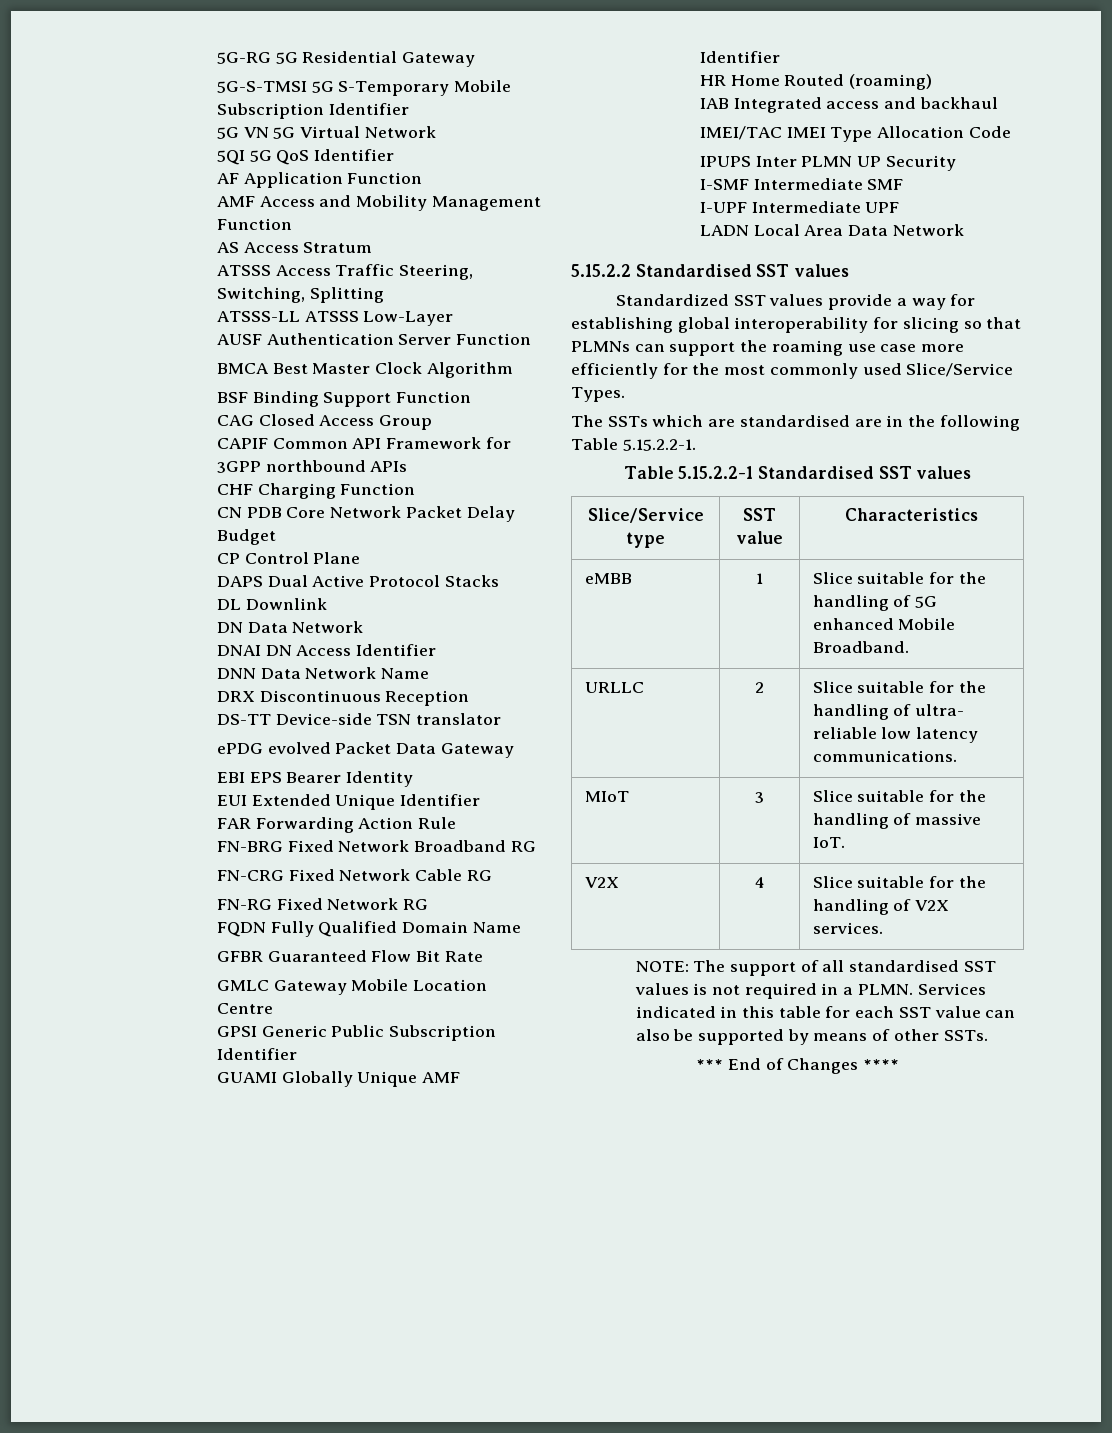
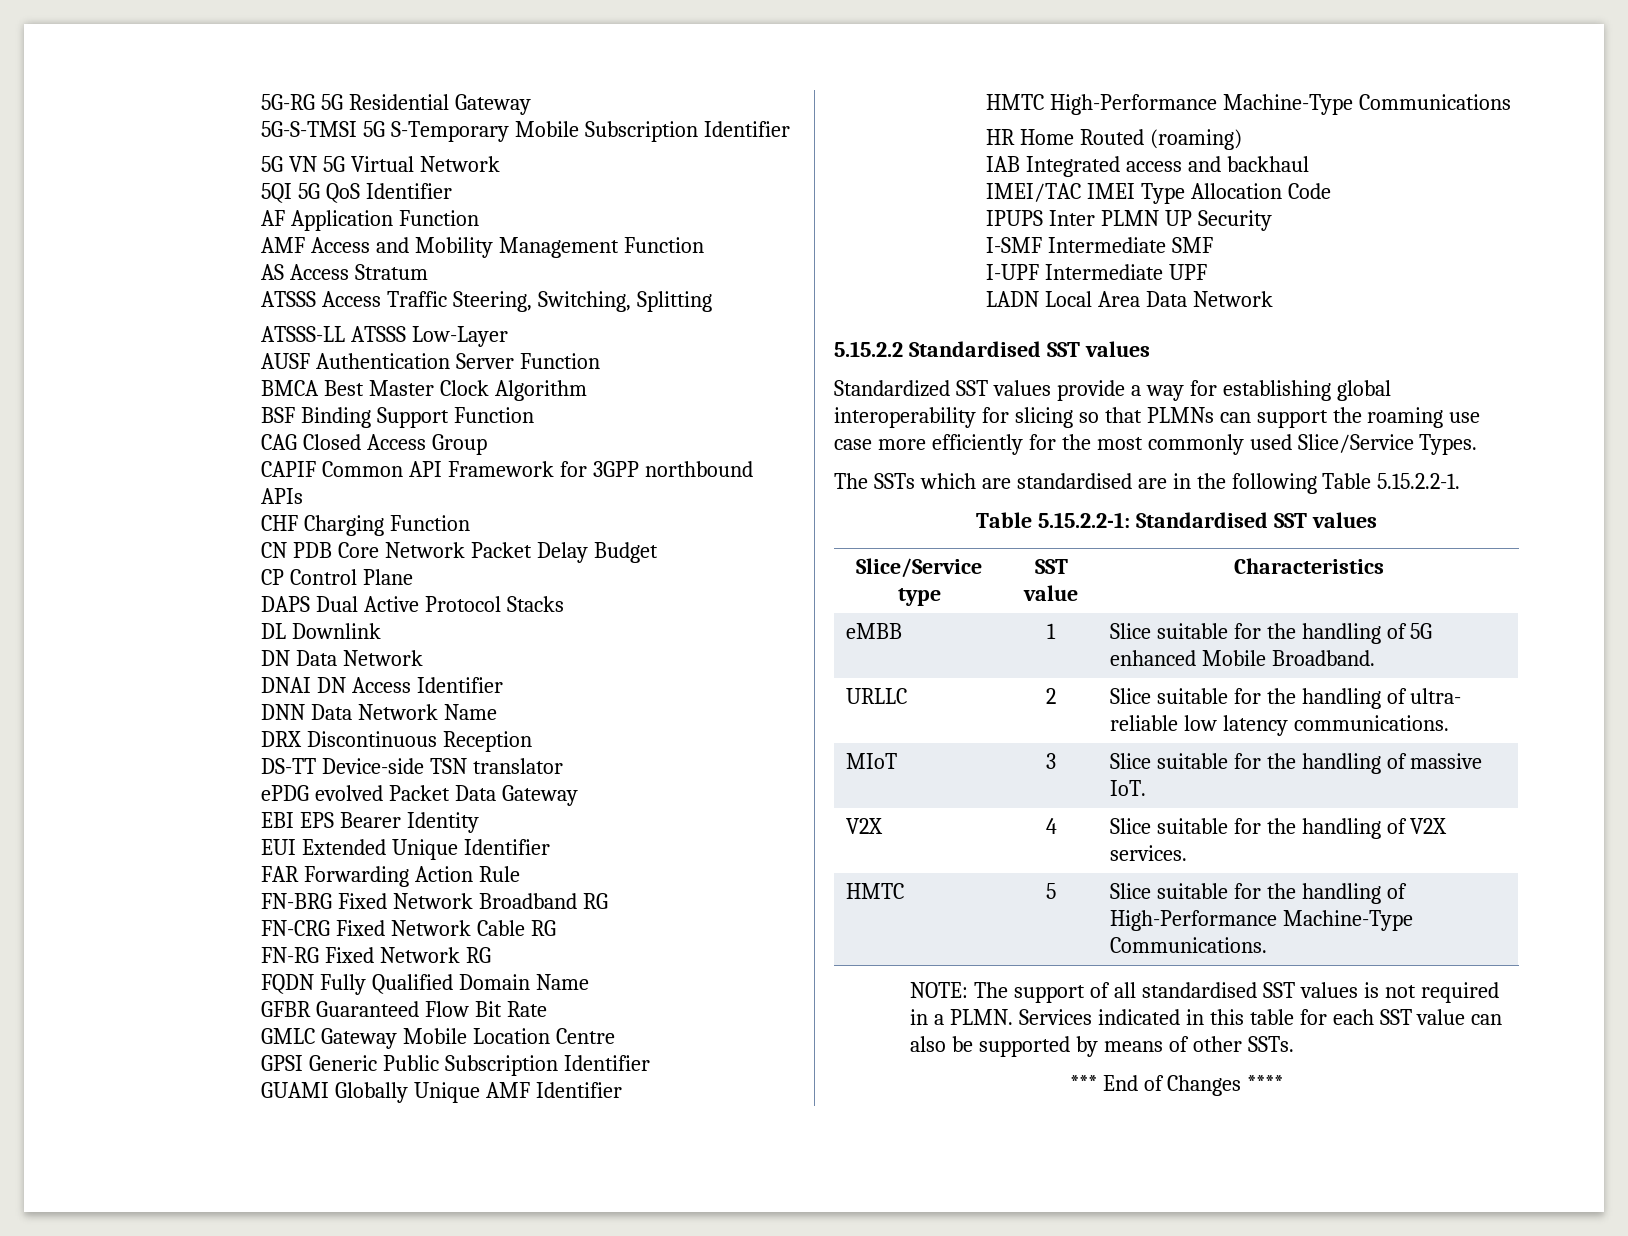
+ HMTC High-Performance Machine-Type Communications
- Table 5.15.2.2-1 Standardised SST values
+ Table 5.15.2.2-1: Standardised SST values
+ HMTC | 5 | Slice suitable for the handling of High-Performance Machine-Type Communications.

